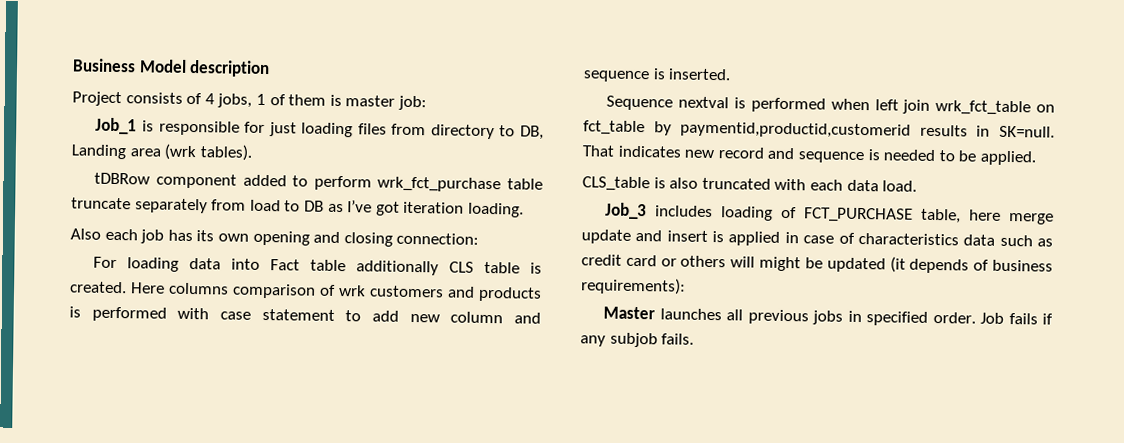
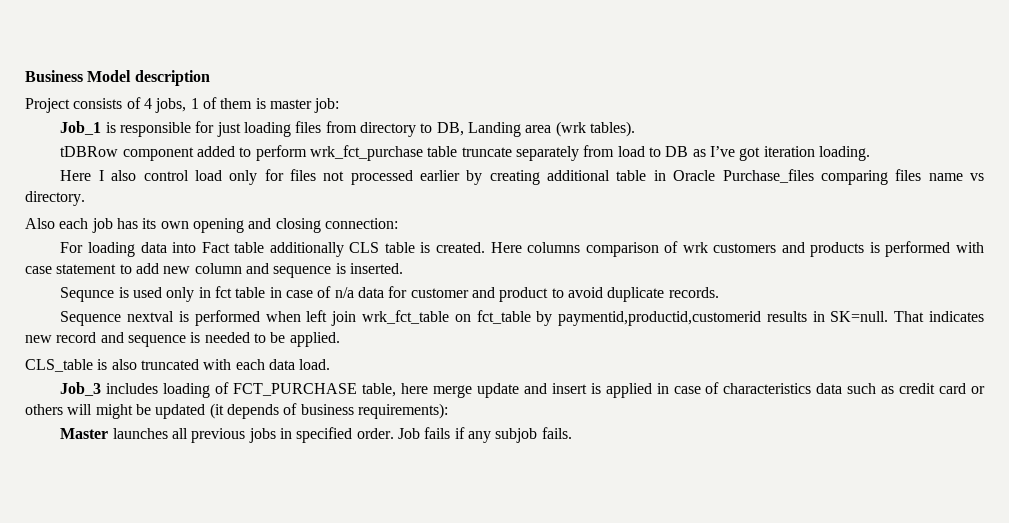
+ Here I also control load only for files not processed earlier by creating additional table in Oracle Purchase_files comparing files name vs directory.
+ Sequnce is used only in fct table in case of n/a data for customer and product to avoid duplicate records.

